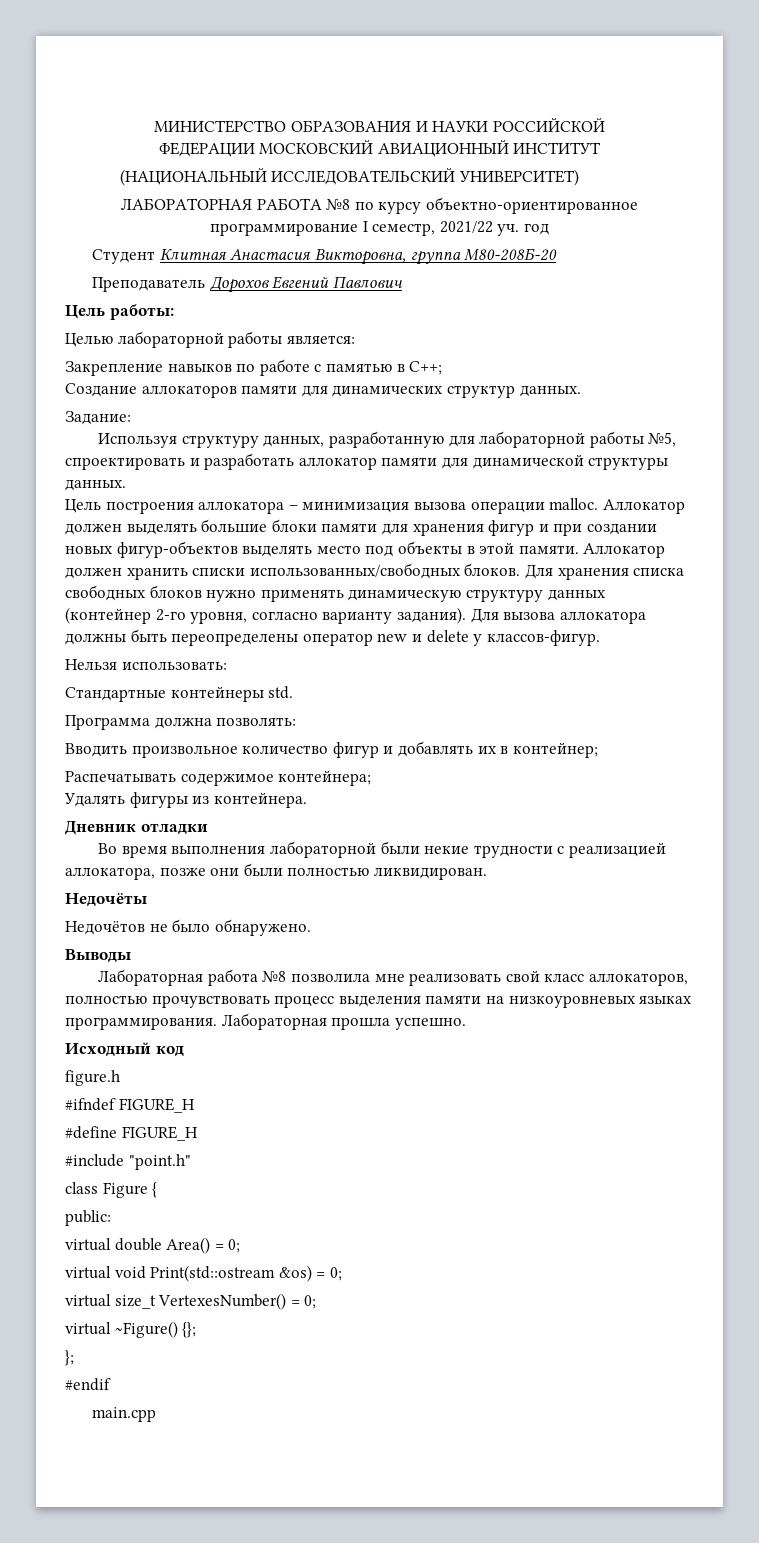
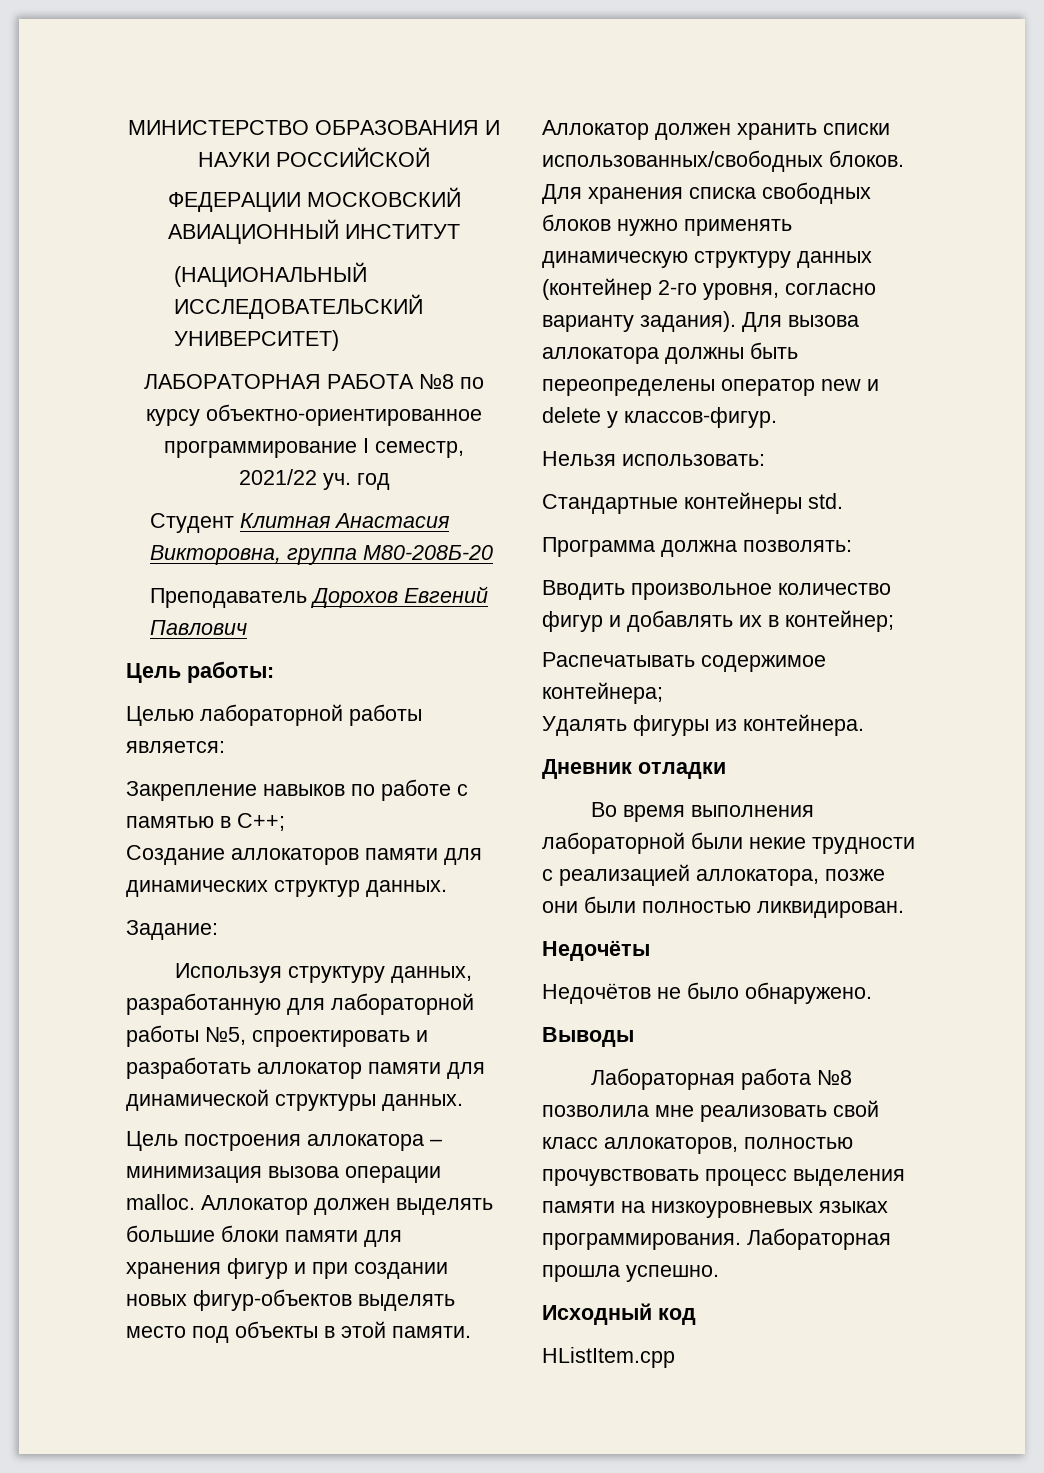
- figure.h
- #ifndef FIGURE_H
- #define FIGURE_H
- #include "point.h"
- class Figure {
- public:
- virtual double Area() = 0;
- virtual void Print(std::ostream &os) = 0;
- virtual size_t VertexesNumber() = 0;
- virtual ~Figure() {};
- };
- #endif
- main.cpp
+ HListItem.cpp

